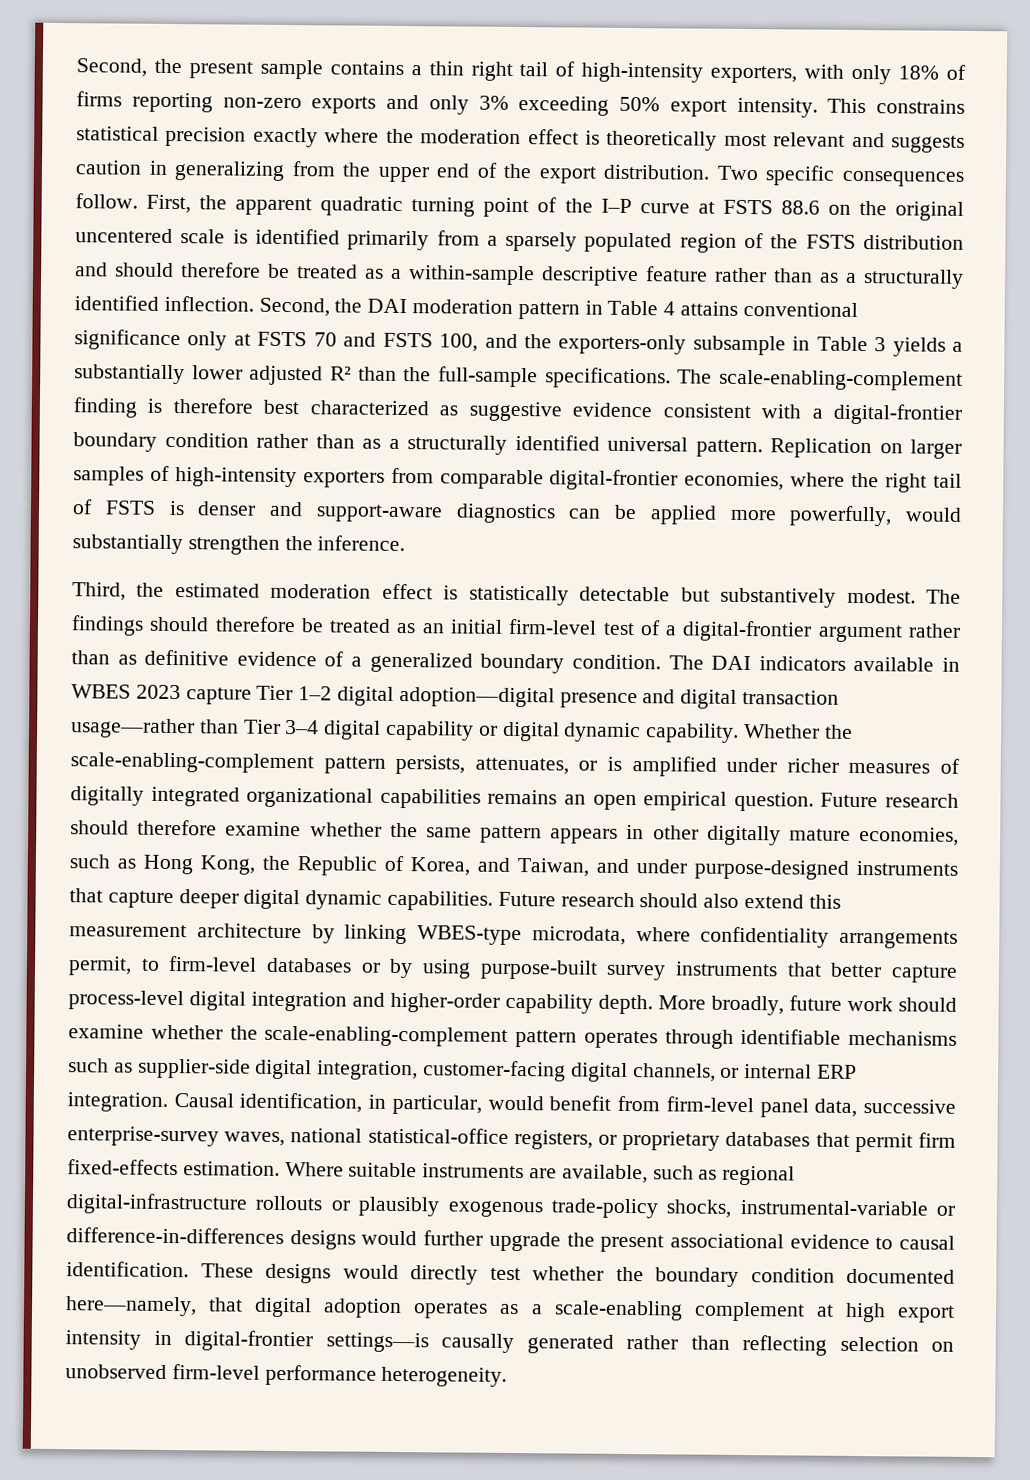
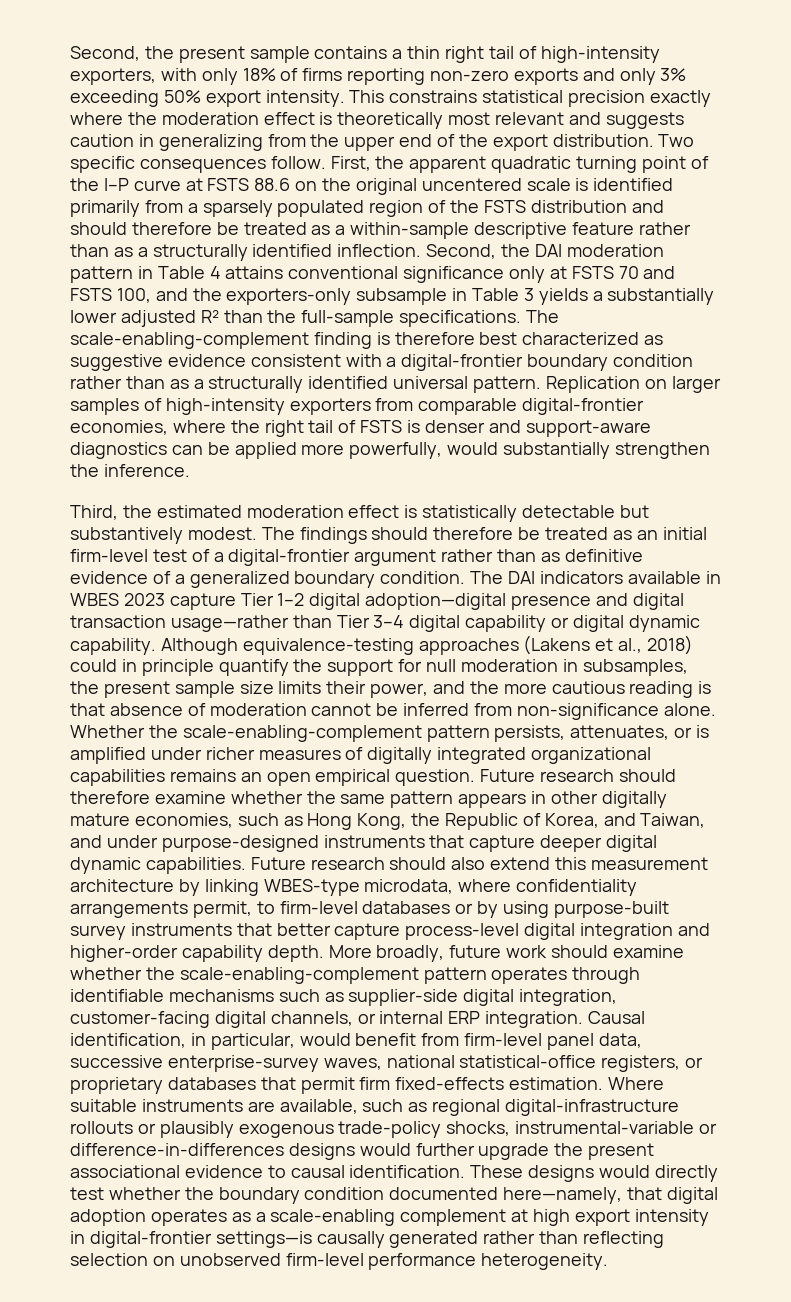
+ Although equivalence-testing approaches (Lakens et al., 2018) could in principle quantify the support for null moderation in subsamples, the present sample size limits their power, and the more cautious reading is that absence of moderation cannot be inferred from non-significance alone.

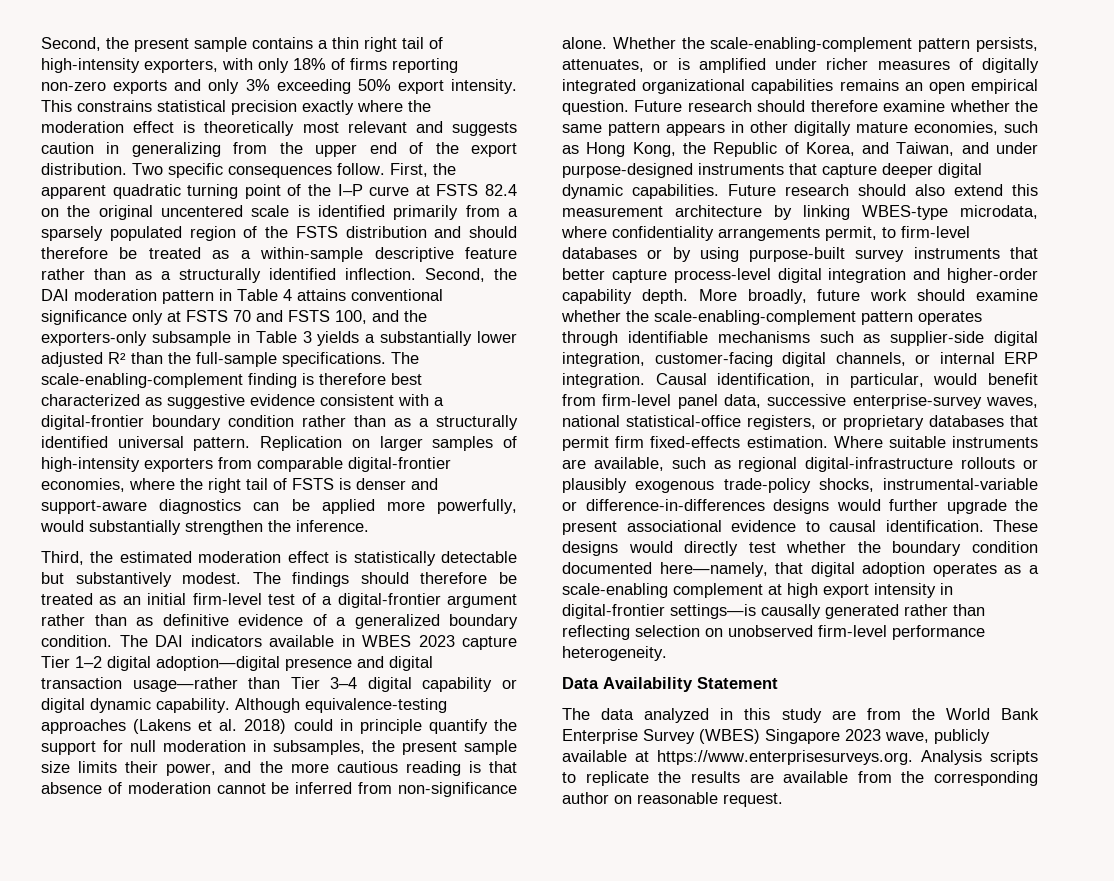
- First, the apparent quadratic turning point of the I–P curve at FSTS 88.6 on the original uncentered scale is identified primarily from a sparsely populated region of the FSTS distribution and should therefore be treated as a within-sample descriptive feature rather than as a structurally identified inflection.
+ First, the apparent quadratic turning point of the I–P curve at FSTS 82.4 on the original uncentered scale is identified primarily from a sparsely populated region of the FSTS distribution and should therefore be treated as a within-sample descriptive feature rather than as a structurally identified inflection.
- Although equivalence-testing approaches (Lakens et al., 2018) could in principle quantify the support for null moderation in subsamples, the present sample size limits their power, and the more cautious reading is that absence of moderation cannot be inferred from non-significance alone.
+ Although equivalence-testing approaches (Lakens et al. 2018) could in principle quantify the support for null moderation in subsamples, the present sample size limits their power, and the more cautious reading is that absence of moderation cannot be inferred from non-significance alone.
+ Data Availability Statement
+ The data analyzed in this study are from the World Bank Enterprise Survey (WBES) Singapore 2023 wave, publicly available at https://www.enterprisesurveys.org. Analysis scripts to replicate the results are available from the corresponding author on reasonable request.

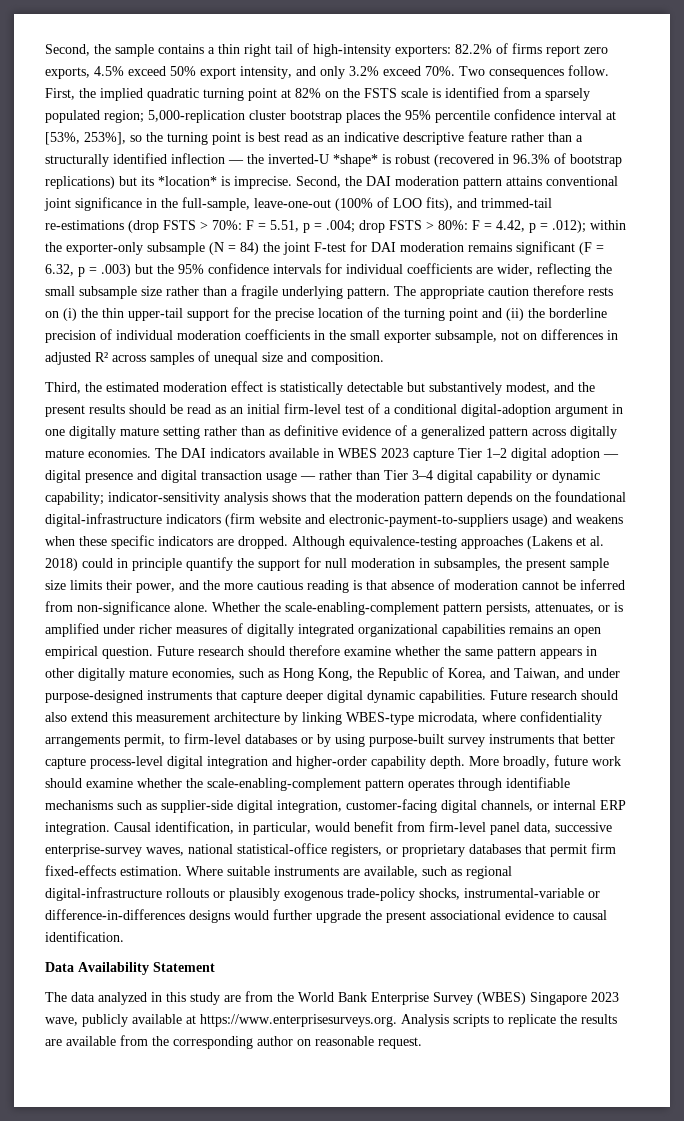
- Second, the present sample contains a thin right tail of high-intensity exporters, with only 18% of firms reporting non-zero exports and only 3% exceeding 50% export intensity. This constrains statistical precision exactly where the moderation effect is theoretically most relevant and suggests caution in generalizing from the upper end of the export distribution. Two specific consequences follow.
+ Second, the sample contains a thin right tail of high-intensity exporters: 82.2% of firms report zero exports, 4.5% exceed 50% export intensity, and only 3.2% exceed 70%. Two consequences follow.
- First, the apparent quadratic turning point of the I–P curve at FSTS 82.4 on the original uncentered scale is identified primarily from a sparsely populated region of the FSTS distribution and should therefore be treated as a within-sample descriptive feature rather than as a structurally identified inflection.
+ First, the implied quadratic turning point at 82% on the FSTS scale is identified from a sparsely populated region; 5,000-replication cluster bootstrap places the 95% percentile confidence interval at [53%, 253%], so the turning point is best read as an indicative descriptive feature rather than a structurally identified inflection — the inverted-U *shape* is robust (recovered in 96.3% of bootstrap replications) but its *location* is imprecise.
- Second, the DAI moderation pattern in Table 4 attains conventional significance only at FSTS 70 and FSTS 100, and the exporters-only subsample in Table 3 yields a substantially lower adjusted R² than the full-sample specifications. The scale-enabling-complement finding is therefore best characterized as suggestive evidence consistent with a digital-frontier boundary condition rather than as a structurally identified universal pattern. Replication on larger samples of high-intensity exporters from comparable digital-frontier economies, where the right tail of FSTS is denser and support-aware diagnostics can be applied more powerfully, would substantially strengthen the inference.
+ Second, the DAI moderation pattern attains conventional joint significance in the full-sample, leave-one-out (100% of LOO fits), and trimmed-tail re-estimations (drop FSTS > 70%: F = 5.51, p = .004; drop FSTS > 80%: F = 4.42, p = .012); within the exporter-only subsample (N = 84) the joint F-test for DAI moderation remains significant (F = 6.32, p = .003) but the 95% confidence intervals for individual coefficients are wider, reflecting the small subsample size rather than a fragile underlying pattern. The appropriate caution therefore rests on (i) the thin upper-tail support for the precise location of the turning point and (ii) the borderline precision of individual moderation coefficients in the small exporter subsample, not on differences in adjusted R² across samples of unequal size and composition.
- Third, the estimated moderation effect is statistically detectable but substantively modest. The findings should therefore be treated as an initial firm-level test of a digital-frontier argument rather than as definitive evidence of a generalized boundary condition.
+ Third, the estimated moderation effect is statistically detectable but substantively modest, and the present results should be read as an initial firm-level test of a conditional digital-adoption argument in one digitally mature setting rather than as definitive evidence of a generalized pattern across digitally mature economies.
- The DAI indicators available in WBES 2023 capture Tier 1–2 digital adoption—digital presence and digital transaction usage—rather than Tier 3–4 digital capability or digital dynamic capability.
+ The DAI indicators available in WBES 2023 capture Tier 1–2 digital adoption — digital presence and digital transaction usage — rather than Tier 3–4 digital capability or dynamic capability; indicator-sensitivity analysis shows that the moderation pattern depends on the foundational digital-infrastructure indicators (firm website and electronic-payment-to-suppliers usage) and weakens when these specific indicators are dropped.
- These designs would directly test whether the boundary condition documented here—namely, that digital adoption operates as a scale-enabling complement at high export intensity in digital-frontier settings—is causally generated rather than reflecting selection on unobserved firm-level performance heterogeneity.

